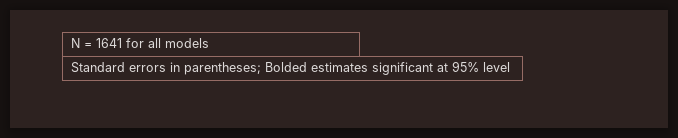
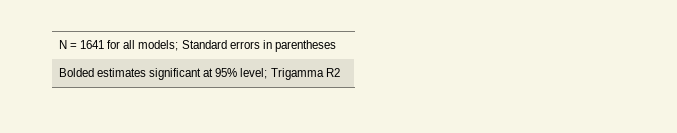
- N = 1641 for all models
- Standard errors in parentheses; Bolded estimates significant at 95% level
+ N = 1641 for all models; Standard errors in parentheses
+ Bolded estimates significant at 95% level; Trigamma R2

